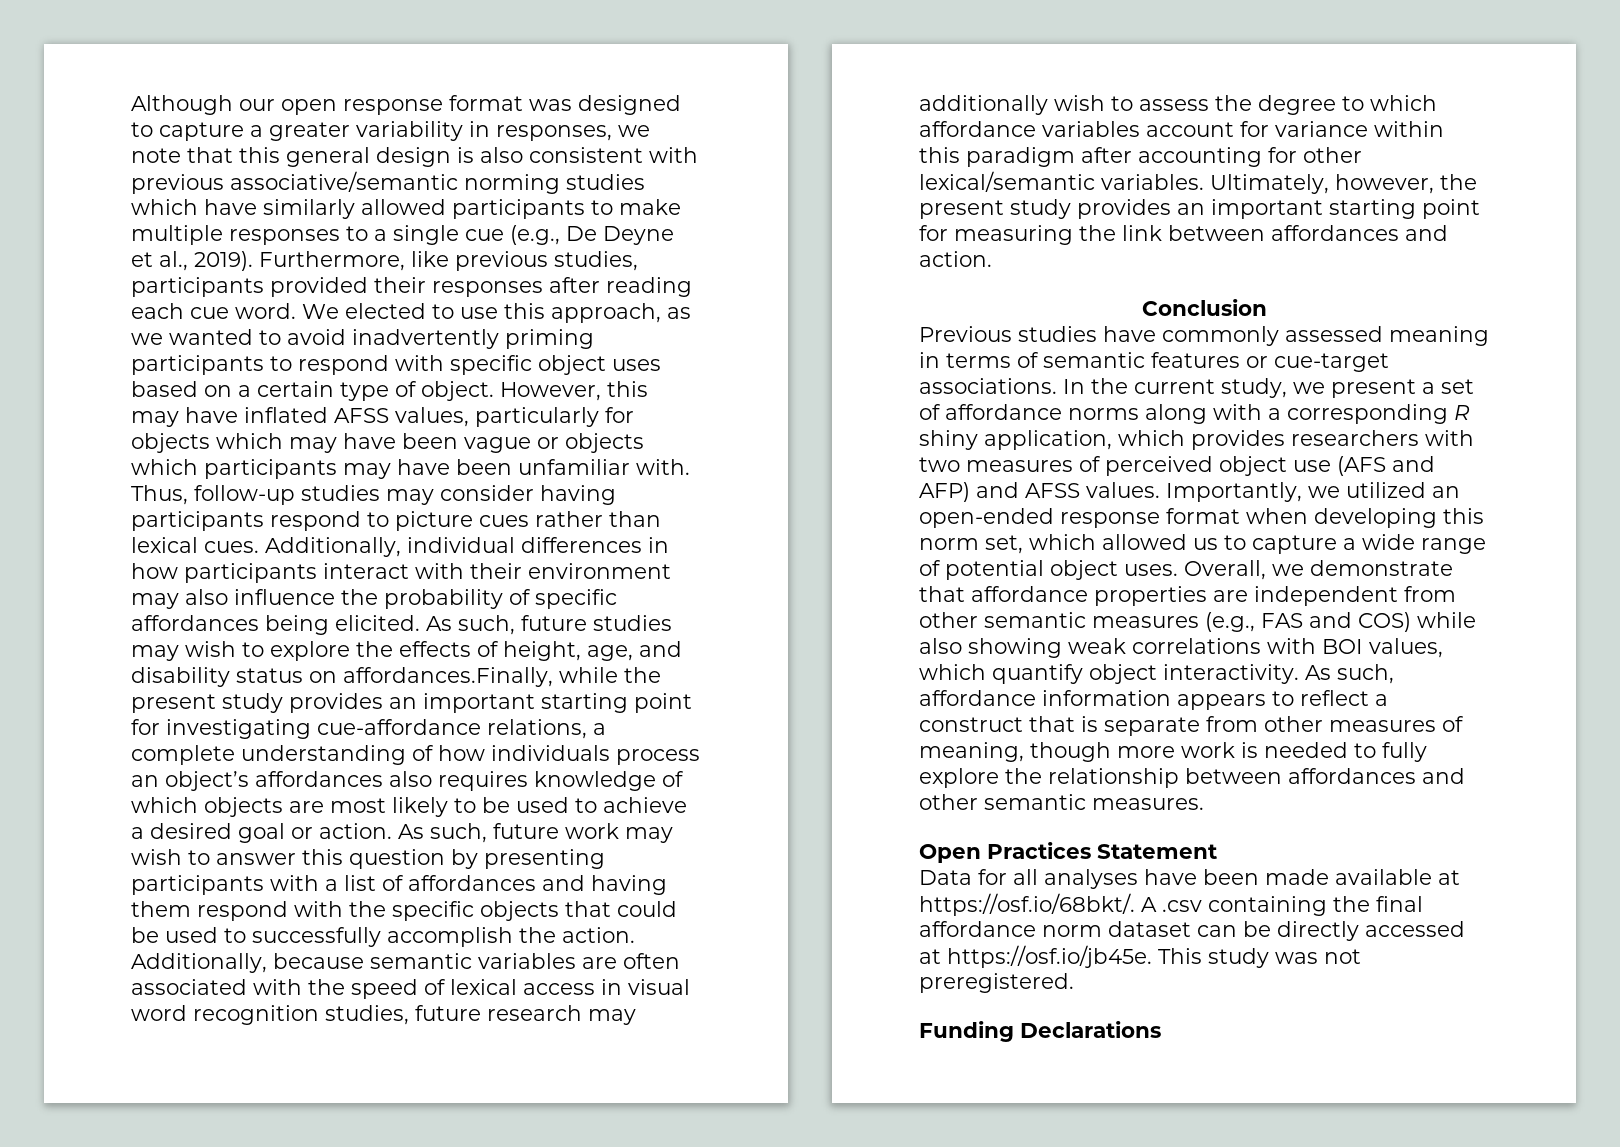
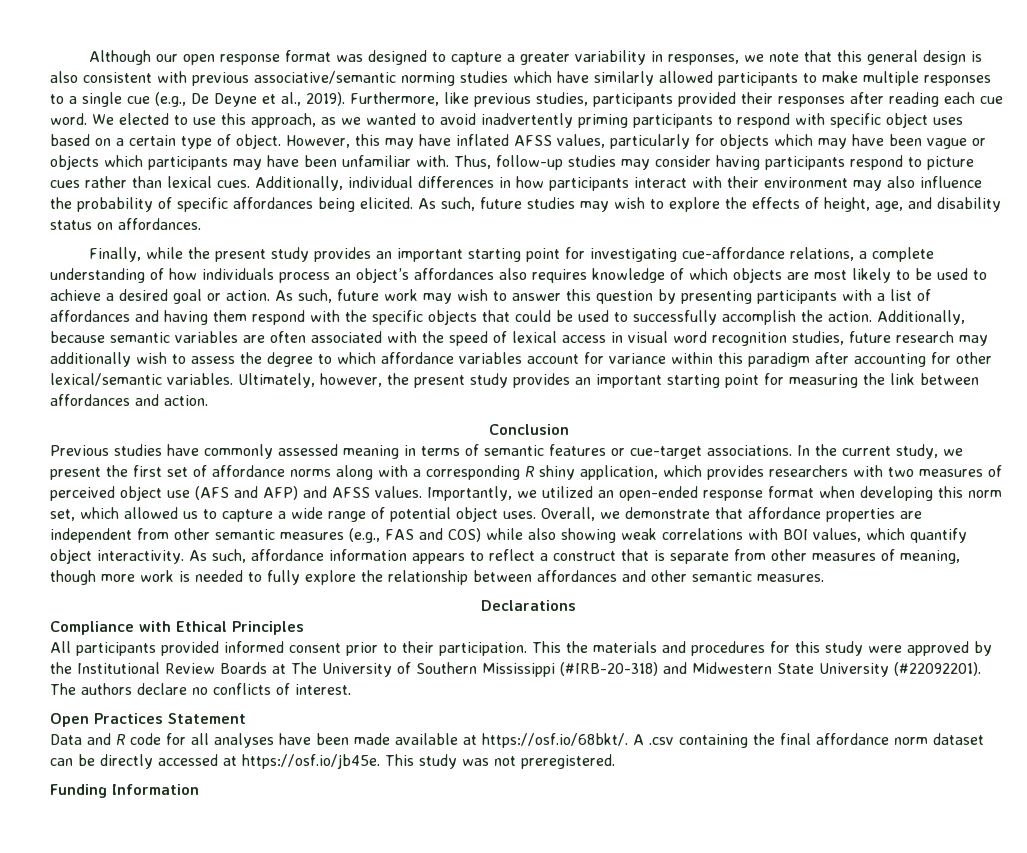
- As such, future studies may wish to explore the effects of height, age, and disability status on affordances.Finally, while the present study provides an important starting point for investigating cue-affordance relations, a complete understanding of how individuals process an object’s affordances also requires knowledge of which objects are most likely to be used to achieve a desired goal or action.
+ As such, future studies may wish to explore the effects of height, age, and disability status on affordances.
+ Finally, while the present study provides an important starting point for investigating cue-affordance relations, a complete understanding of how individuals process an object’s affordances also requires knowledge of which objects are most likely to be used to achieve a desired goal or action.
- In the current study, we present a set of affordance norms along with a corresponding R shiny application, which provides researchers with two measures of perceived object use (AFS and AFP) and AFSS values.
+ In the current study, we present the first set of affordance norms along with a corresponding R shiny application, which provides researchers with two measures of perceived object use (AFS and AFP) and AFSS values.
+ Declarations
+ Compliance with Ethical Principles
+ All participants provided informed consent prior to their participation. This the materials and procedures for this study were approved by the Institutional Review Boards at The University of Southern Mississippi (#IRB-20-318) and Midwestern State University (#22092201). The authors declare no conflicts of interest.
- Data for all analyses have been made available at https://osf.io/68bkt/. A .csv containing the final affordance norm dataset can be directly accessed at https://osf.io/jb45e. This study was not preregistered.
+ Data and R code for all analyses have been made available at https://osf.io/68bkt/. A .csv containing the final affordance norm dataset can be directly accessed at https://osf.io/jb45e. This study was not preregistered.
- Funding Declarations
+ Funding Information

